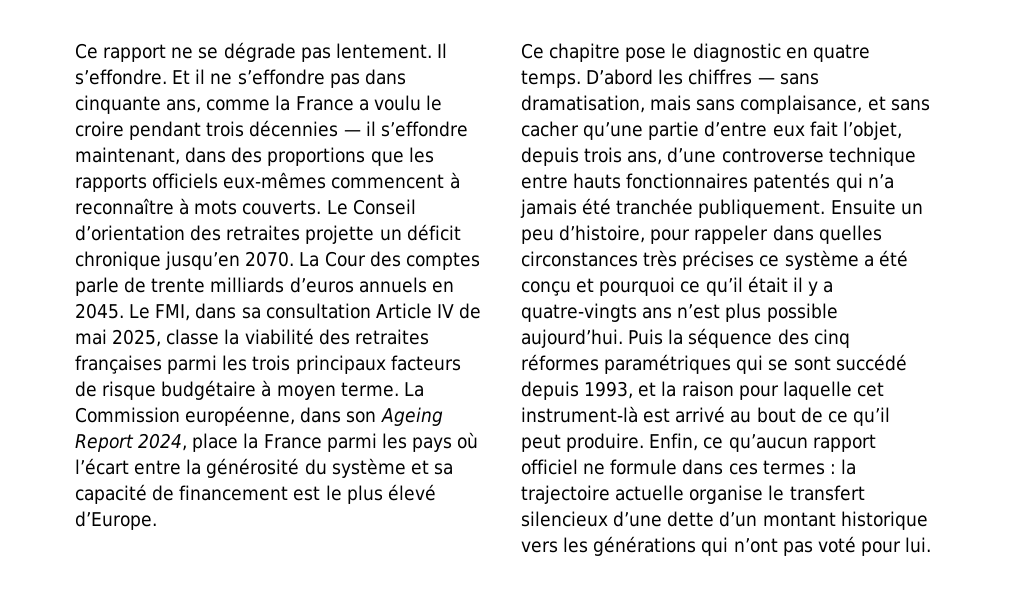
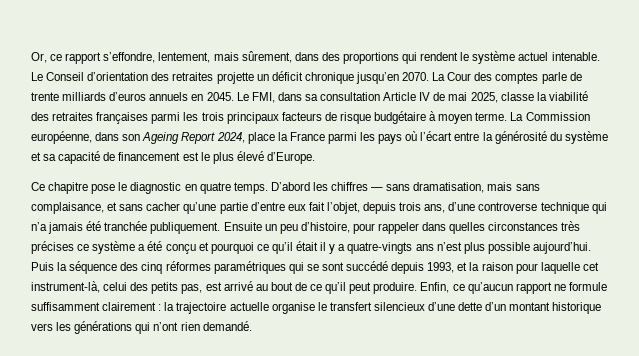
- Ce rapport ne se dégrade pas lentement. Il s’effondre. Et il ne s’effondre pas dans cinquante ans, comme la France a voulu le croire pendant trois décennies — il s’effondre maintenant, dans des proportions que les rapports officiels eux-mêmes commencent à reconnaître à mots couverts.
+ Or, ce rapport s’effondre, lentement, mais sûrement, dans des proportions qui rendent le système actuel intenable.
- D’abord les chiffres — sans dramatisation, mais sans complaisance, et sans cacher qu’une partie d’entre eux fait l’objet, depuis trois ans, d’une controverse technique entre hauts fonctionnaires patentés qui n’a jamais été tranchée publiquement.
+ D’abord les chiffres — sans dramatisation, mais sans complaisance, et sans cacher qu’une partie d’entre eux fait l’objet, depuis trois ans, d’une controverse technique qui n’a jamais été tranchée publiquement.
- Puis la séquence des cinq réformes paramétriques qui se sont succédé depuis 1993, et la raison pour laquelle cet instrument-là est arrivé au bout de ce qu’il peut produire.
+ Puis la séquence des cinq réformes paramétriques qui se sont succédé depuis 1993, et la raison pour laquelle cet instrument-là, celui des petits pas, est arrivé au bout de ce qu’il peut produire.
- Enfin, ce qu’aucun rapport officiel ne formule dans ces termes : la trajectoire actuelle organise le transfert silencieux d’une dette d’un montant historique vers les générations qui n’ont pas voté pour lui.
+ Enfin, ce qu’aucun rapport ne formule suffisamment clairement : la trajectoire actuelle organise le transfert silencieux d’une dette d’un montant historique vers les générations qui n’ont rien demandé.

